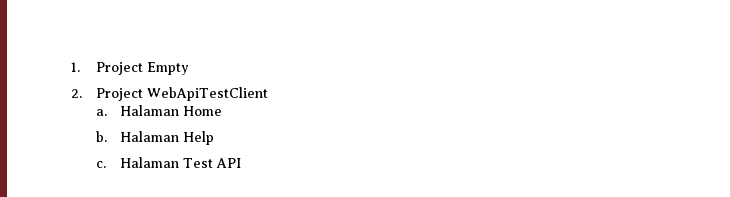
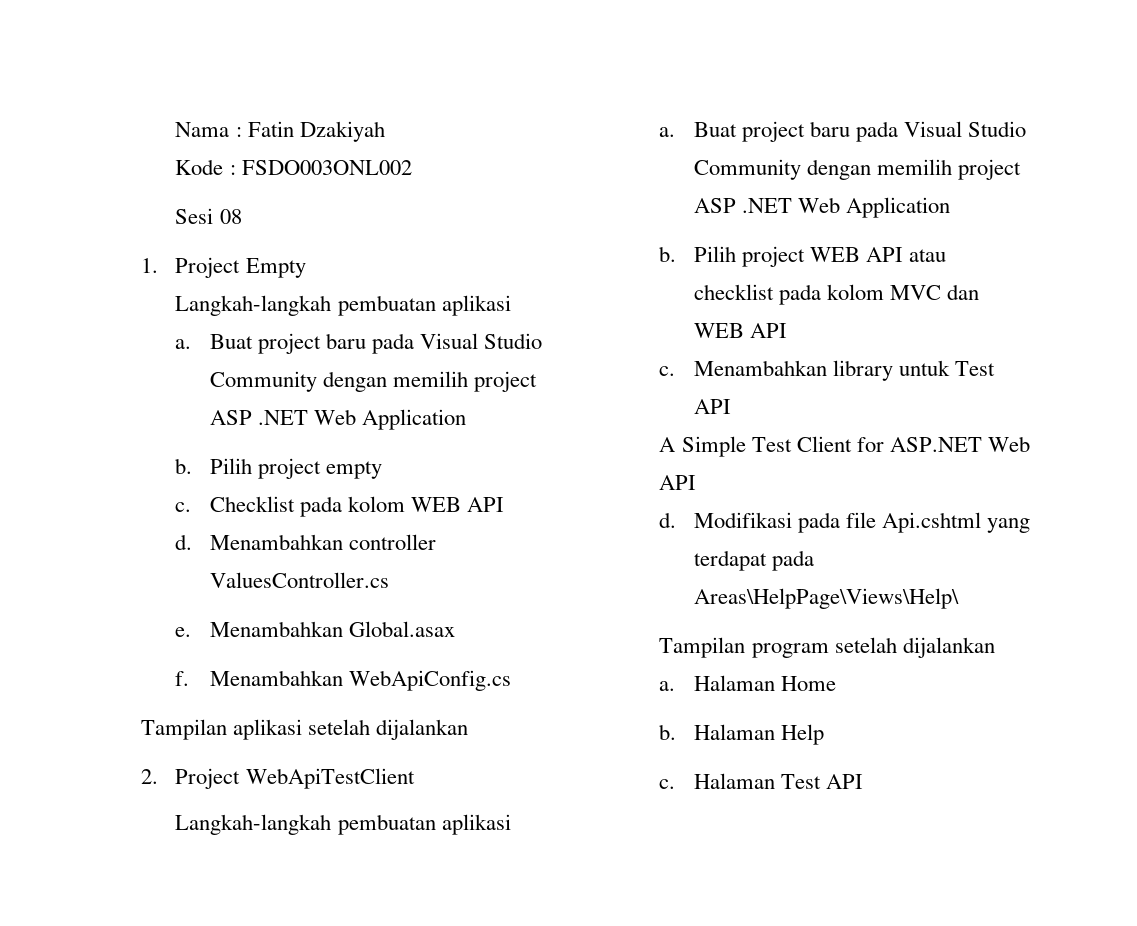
+ Nama : Fatin Dzakiyah
+ Kode : FSDO003ONL002
+ Sesi 08
  1. Project Empty
+ Langkah-langkah pembuatan aplikasi
+ a. Buat project baru pada Visual Studio Community dengan memilih project ASP .NET Web Application
+ b. Pilih project empty
+ c. Checklist pada kolom WEB API
+ d. Menambahkan controller ValuesController.cs
+ e. Menambahkan Global.asax
+ f. Menambahkan WebApiConfig.cs
+ Tampilan aplikasi setelah dijalankan
  2. Project WebApiTestClient
+ Langkah-langkah pembuatan aplikasi
+ a. Buat project baru pada Visual Studio Community dengan memilih project ASP .NET Web Application
+ b. Pilih project WEB API atau checklist pada kolom MVC dan WEB API
+ c. Menambahkan library untuk Test API
+ A Simple Test Client for ASP.NET Web API
+ d. Modifikasi pada file Api.cshtml yang terdapat pada Areas\HelpPage\Views\Help\
+ Tampilan program setelah dijalankan

